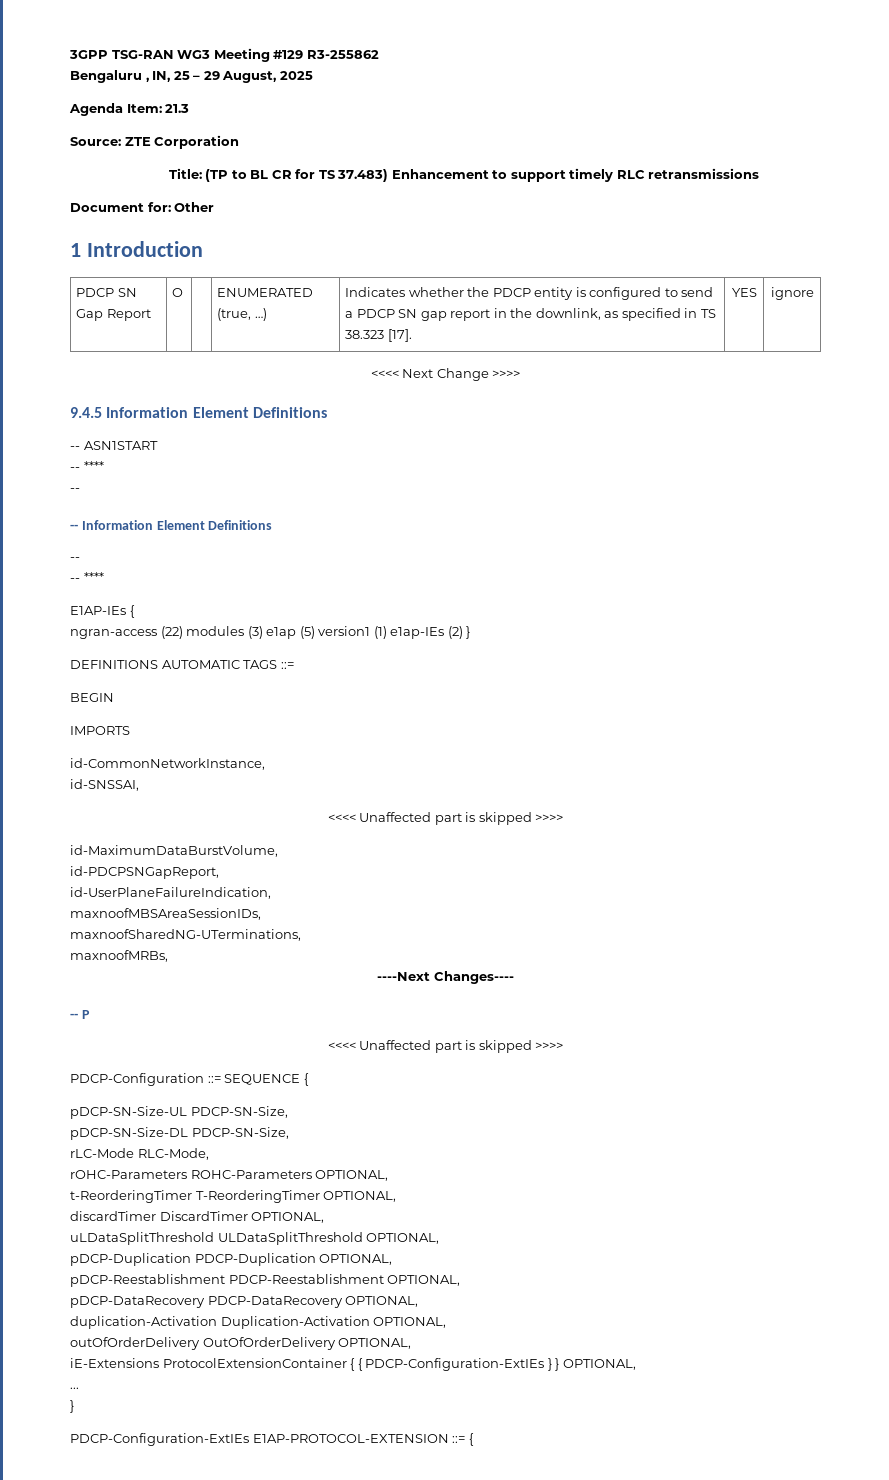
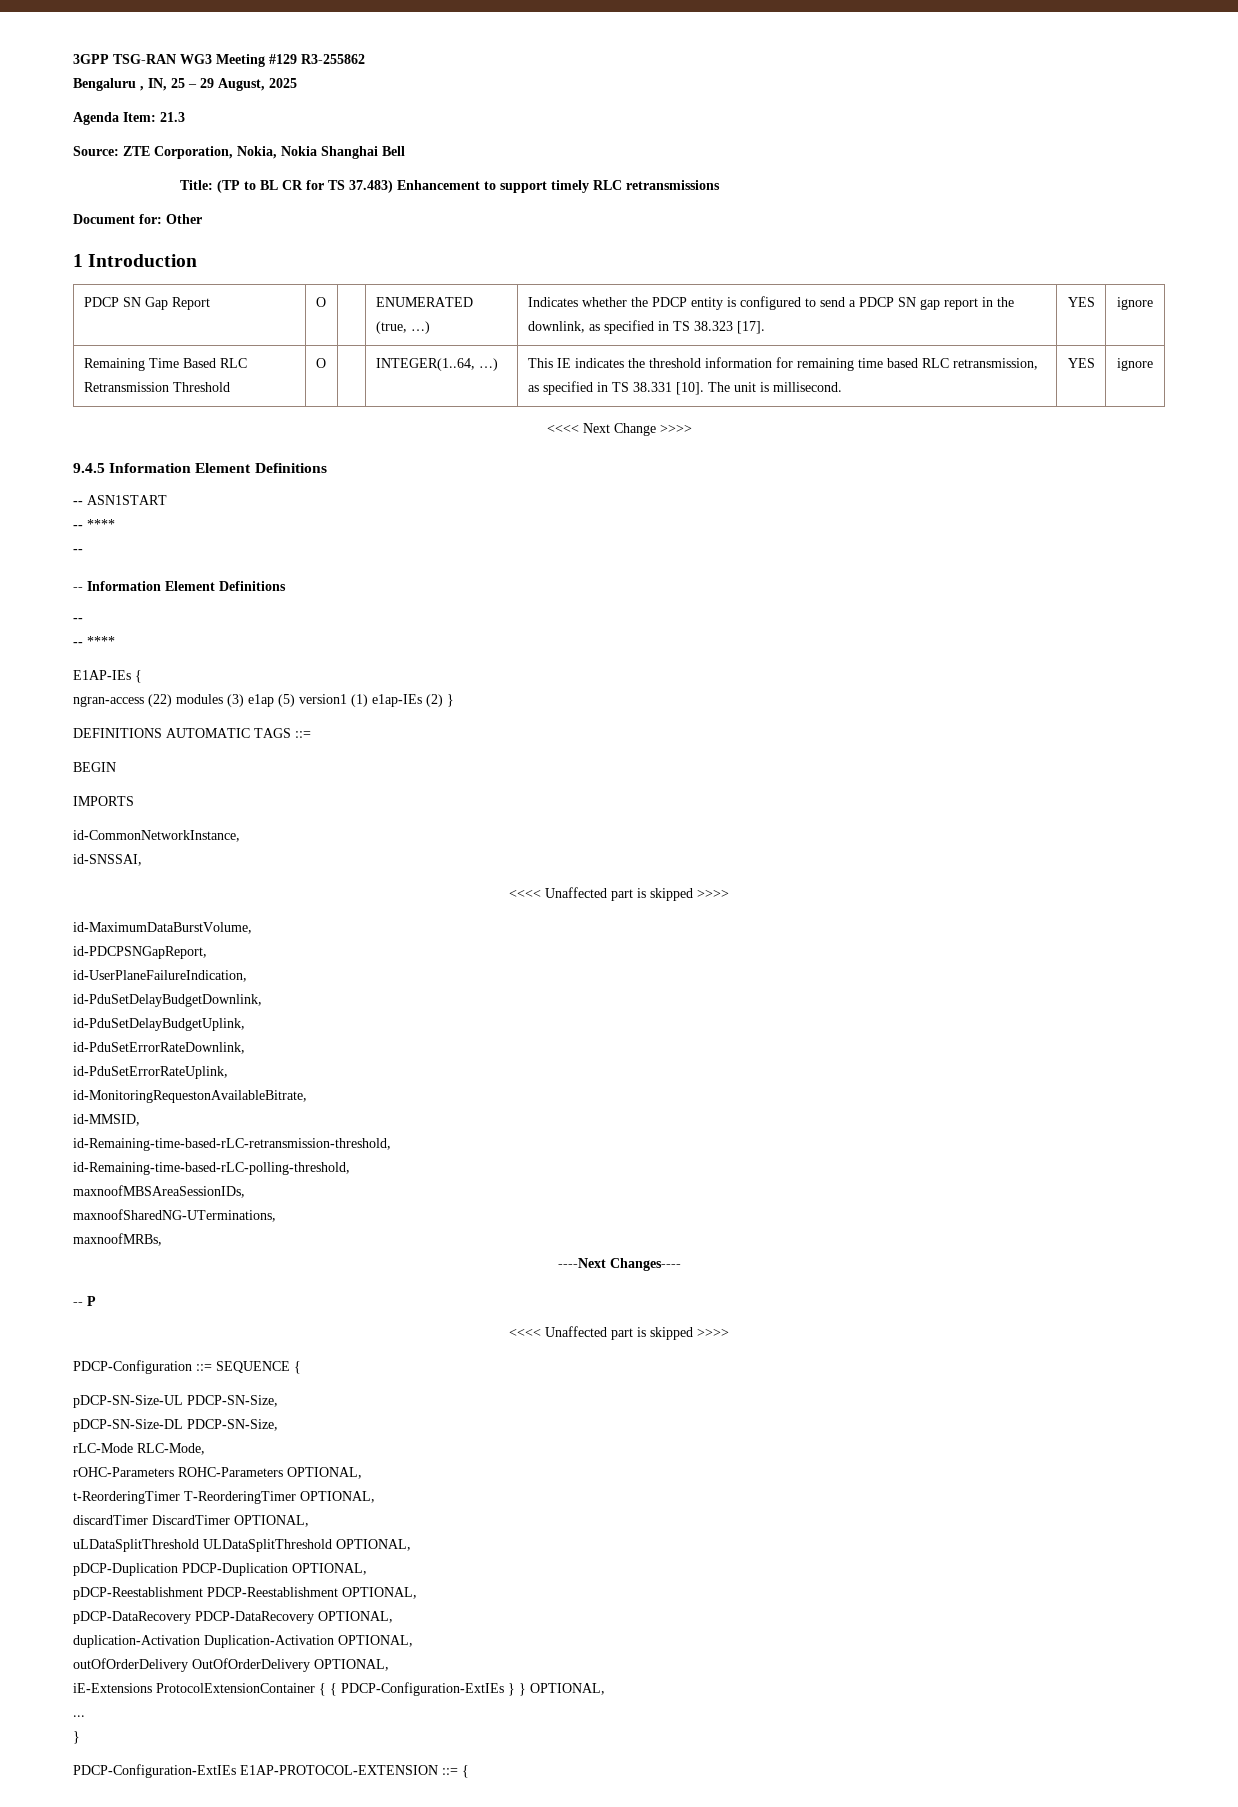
- Source: ZTE Corporation
+ Source: ZTE Corporation, Nokia, Nokia Shanghai Bell
+ Remaining Time Based RLC Retransmission Threshold | O | | INTEGER(1..64, …) | This IE indicates the threshold information for remaining time based RLC retransmission, as specified in TS 38.331 [10]. The unit is millisecond. | YES | ignore
+ id-PduSetDelayBudgetDownlink,
+ id-PduSetDelayBudgetUplink,
+ id-PduSetErrorRateDownlink,
+ id-PduSetErrorRateUplink,
+ id-MonitoringRequestonAvailableBitrate,
+ id-MMSID,
+ id-Remaining-time-based-rLC-retransmission-threshold,
+ id-Remaining-time-based-rLC-polling-threshold,

